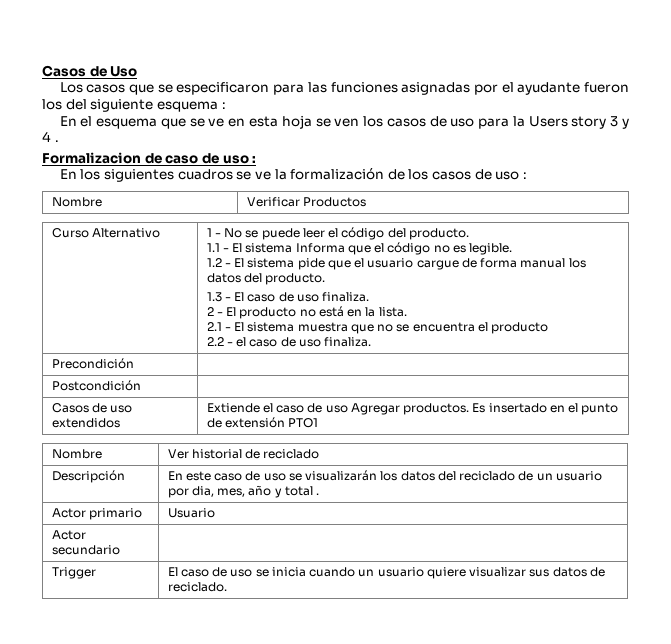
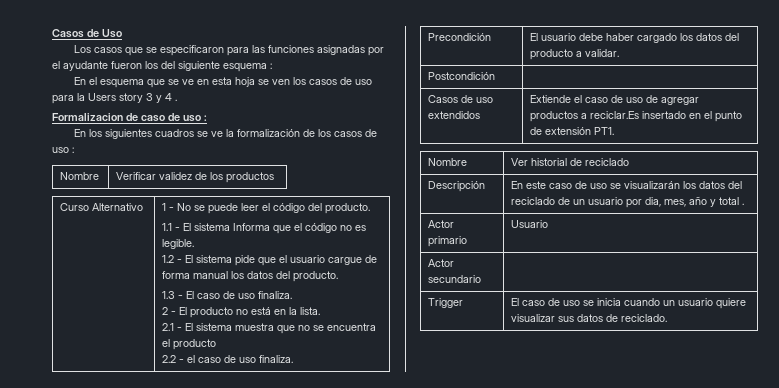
- Nombre | Verificar Productos
+ Nombre | Verificar validez de los productos
- Precondición |
+ Precondición | El usuario debe haber cargado los datos del producto a validar.
- Casos de uso extendidos | Extiende el caso de uso Agregar productos. Es insertado en el punto de extensión PTO1
+ Casos de uso extendidos | Extiende el caso de uso de agregar productos a reciclar.Es insertado en el punto de extensión PT1.

